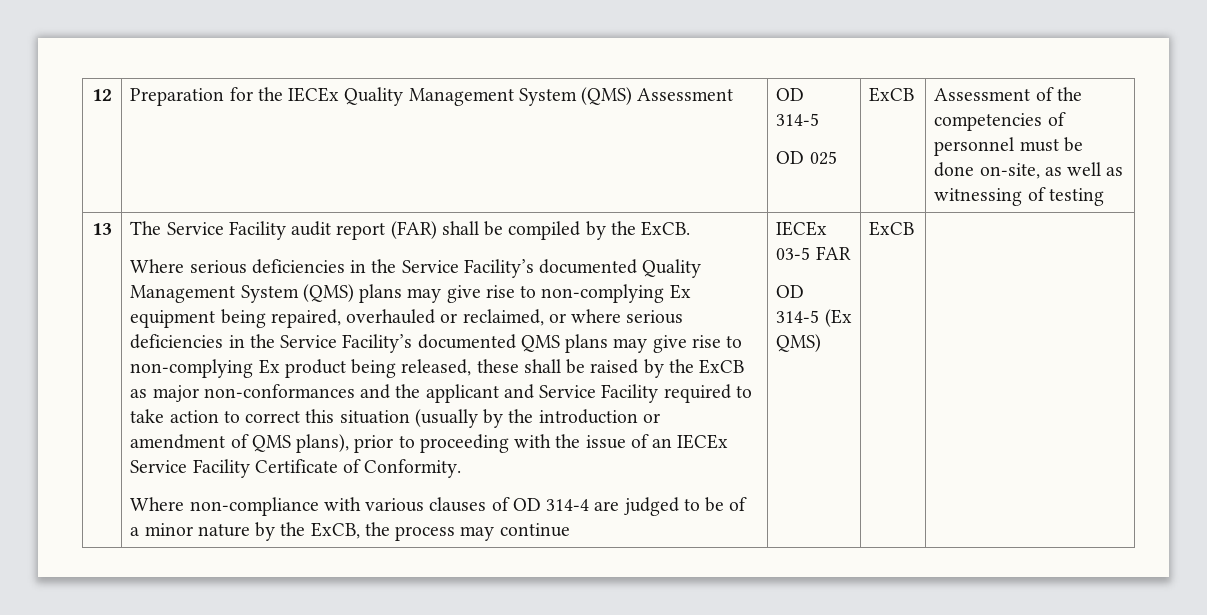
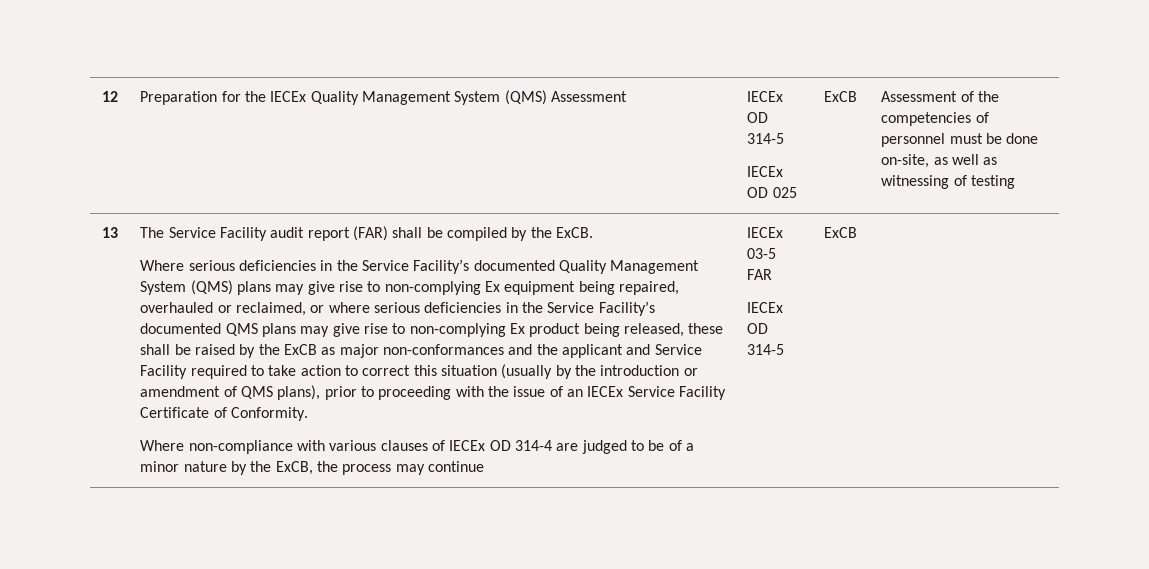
- 12 | Preparation for the IECEx Quality Management System (QMS) Assessment | OD 314-5
- OD 025 | ExCB | Assessment of the competencies of personnel must be done on-site, as well as witnessing of testing
+ 12 | Preparation for the IECEx Quality Management System (QMS) Assessment | IECEx OD 314-5
+ IECEx OD 025 | ExCB | Assessment of the competencies of personnel must be done on-site, as well as witnessing of testing
- Where non-compliance with various clauses of OD 314-4 are judged to be of a minor nature by the ExCB, the process may continue
+ Where non-compliance with various clauses of IECEx OD 314-4 are judged to be of a minor nature by the ExCB, the process may continue
  IECEx 03-5 FAR
- OD 314-5 (Ex QMS)
+ IECEx OD 314-5

